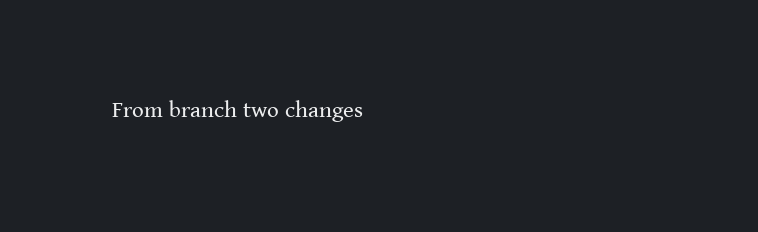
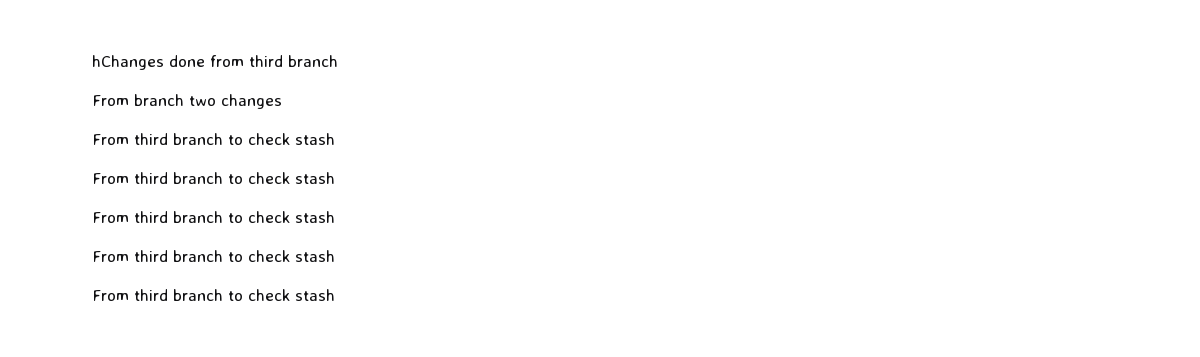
+ hChanges done from third branch
  From branch two changes
+ From third branch to check stash
+ From third branch to check stash
+ From third branch to check stash
+ From third branch to check stash
+ From third branch to check stash

